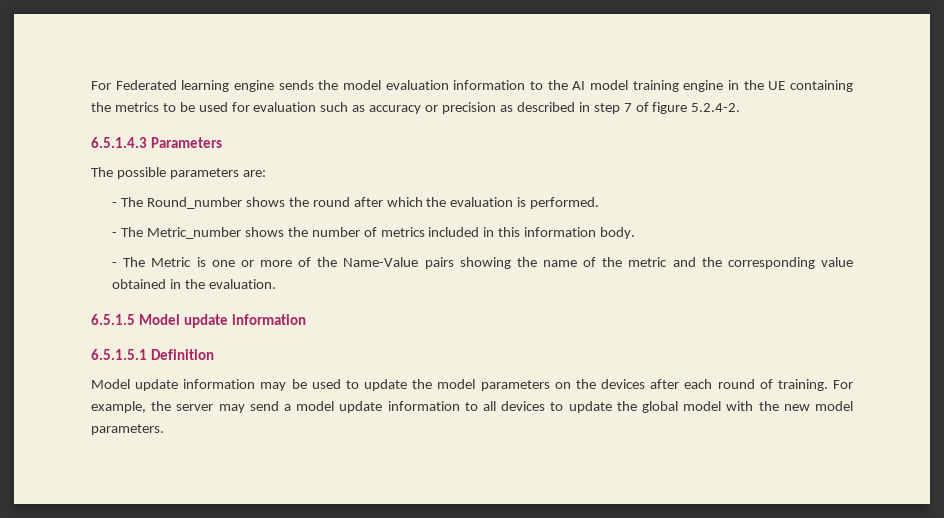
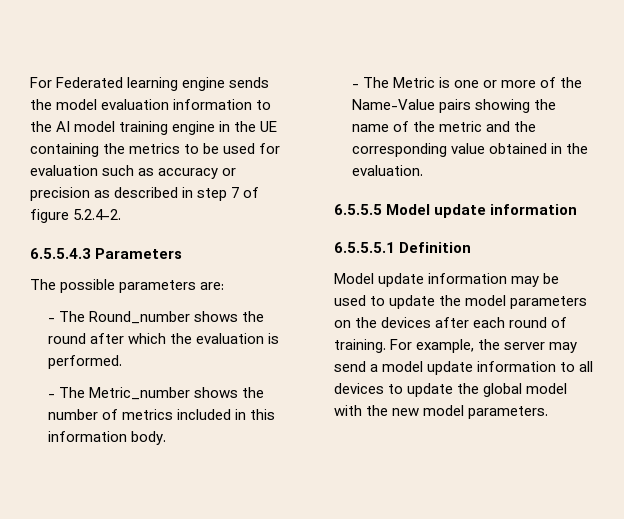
- 6.5.1.4.3 Parameters
+ 6.5.5.4.3 Parameters
- 6.5.1.5 Model update information
+ 6.5.5.5 Model update information
- 6.5.1.5.1 Definition
+ 6.5.5.5.1 Definition

